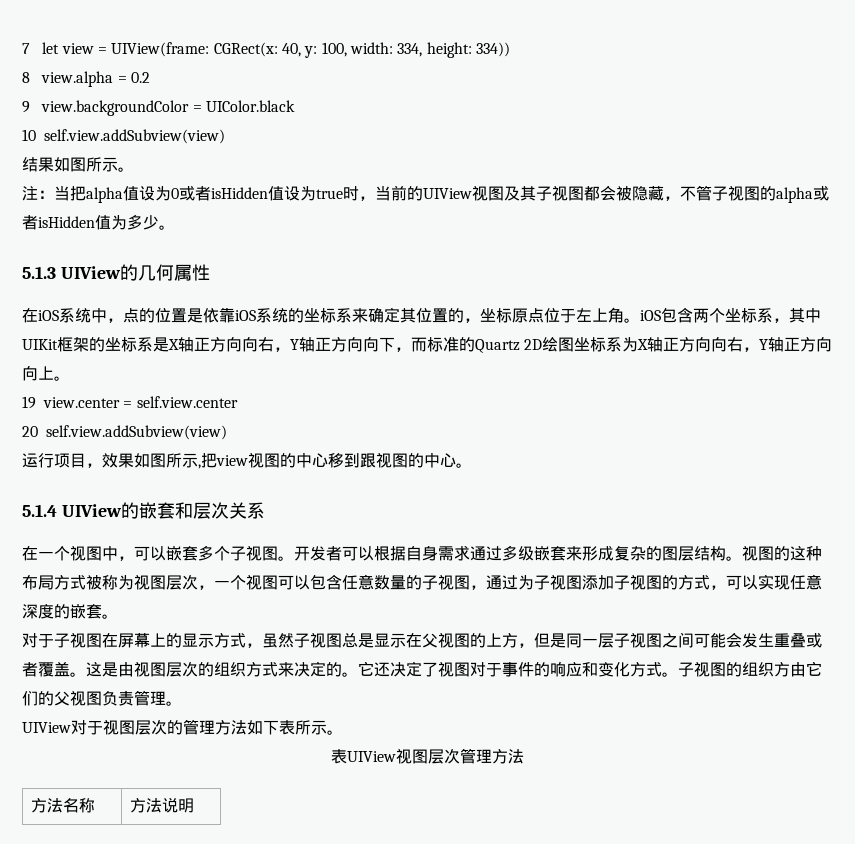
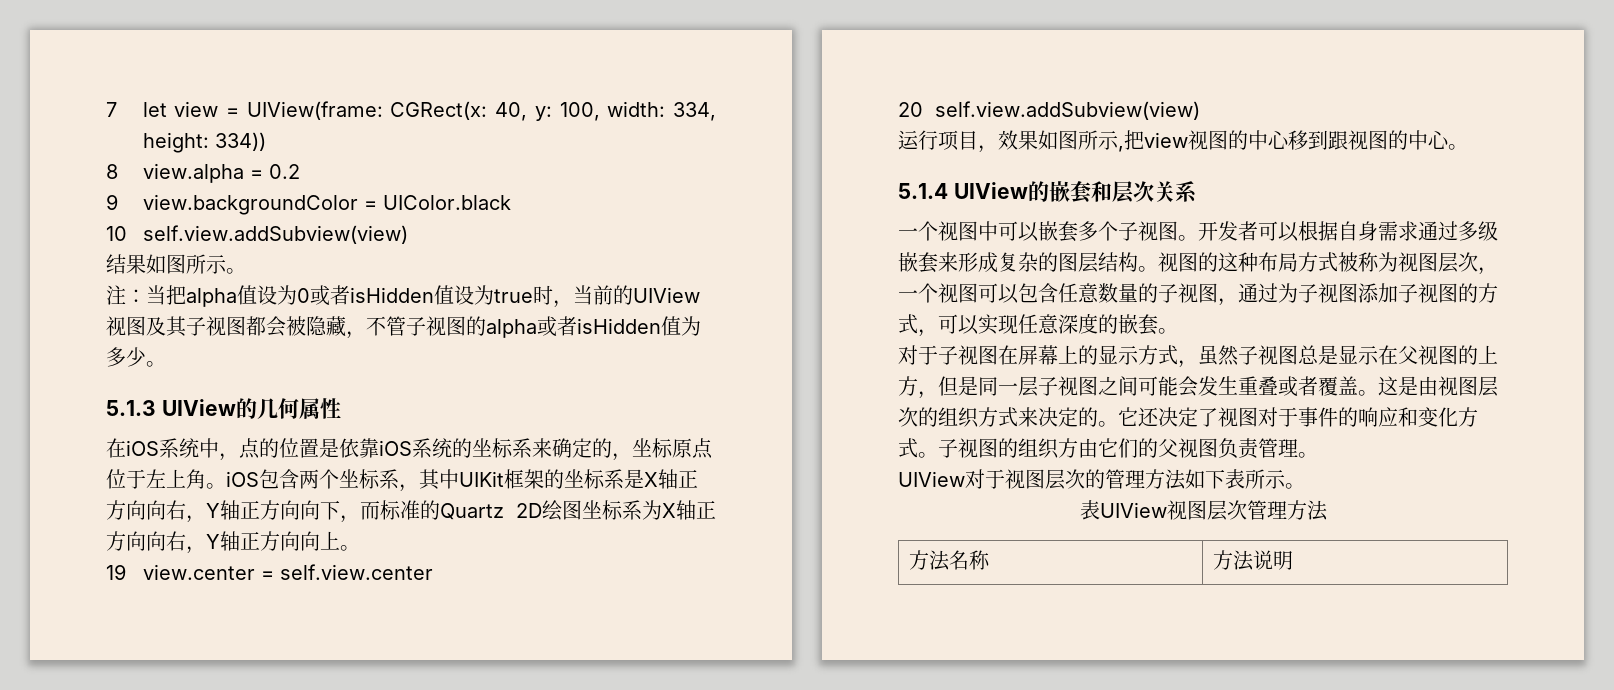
- 在iOS系统中，点的位置是依靠iOS系统的坐标系来确定其位置的，坐标原点位于左上角。iOS包含两个坐标系，其中UIKit框架的坐标系是X轴正方向向右，Y轴正方向向下，而标准的Quartz 2D绘图坐标系为X轴正方向向右，Y轴正方向向上。
+ 在iOS系统中，点的位置是依靠iOS系统的坐标系来确定的，坐标原点位于左上角。iOS包含两个坐标系，其中UIKit框架的坐标系是X轴正方向向右，Y轴正方向向下，而标准的Quartz 2D绘图坐标系为X轴正方向向右，Y轴正方向向上。
- 在一个视图中，可以嵌套多个子视图。
+ 一个视图中可以嵌套多个子视图。

